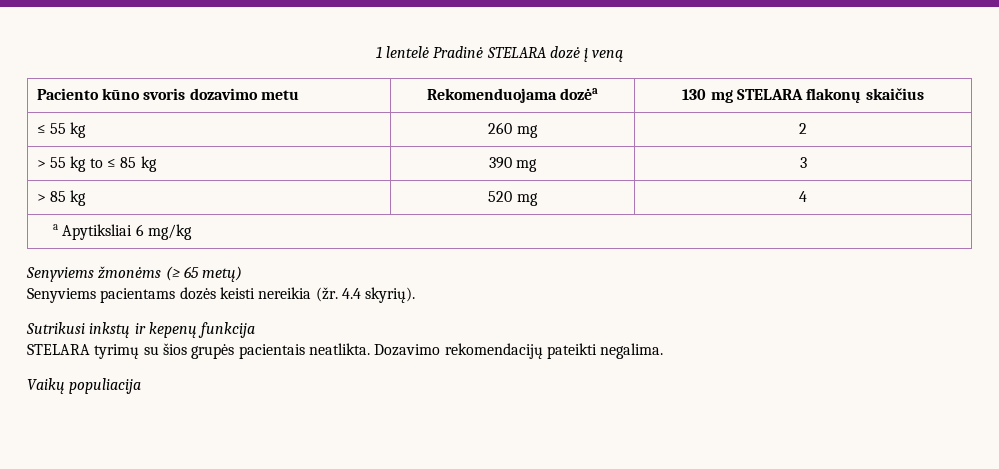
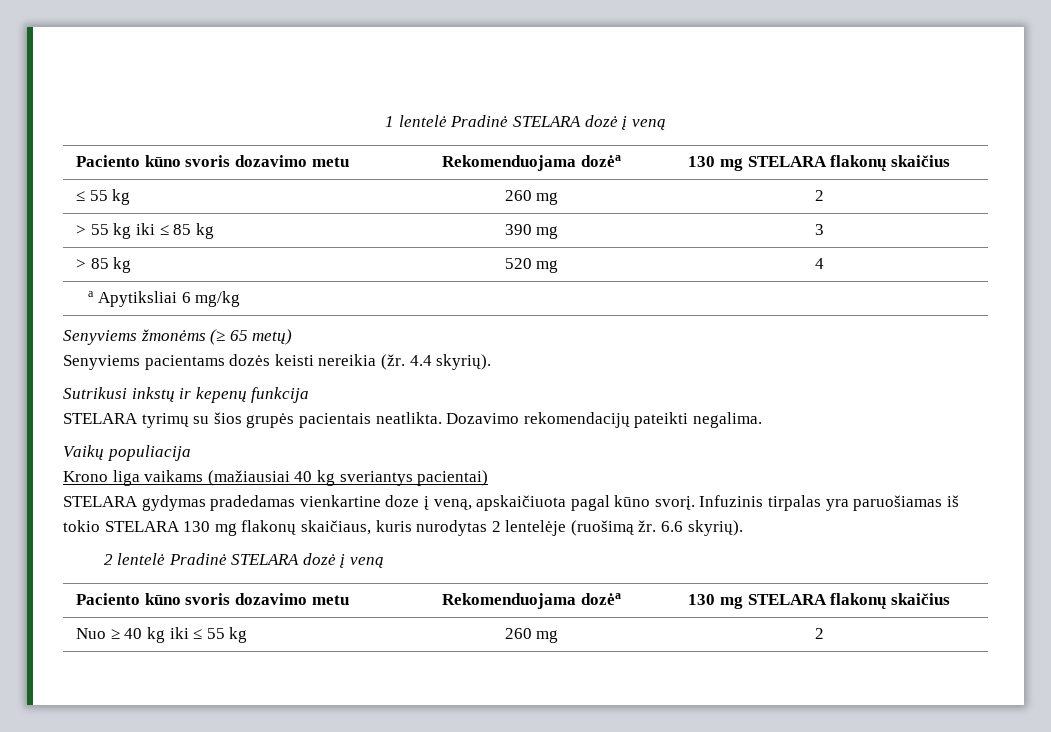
- > 55 kg to ≤ 85 kg | 390 mg | 3
+ > 55 kg iki ≤ 85 kg | 390 mg | 3
+ Krono liga vaikams (mažiausiai 40 kg sveriantys pacientai)
+ STELARA gydymas pradedamas vienkartine doze į veną, apskaičiuota pagal kūno svorį. Infuzinis tirpalas yra paruošiamas iš tokio STELARA 130 mg flakonų skaičiaus, kuris nurodytas 2 lentelėje (ruošimą žr. 6.6 skyrių).
+ 2 lentelė Pradinė STELARA dozė į veną
+ Paciento kūno svoris dozavimo metu | Rekomenduojama dozėa | 130 mg STELARA flakonų skaičius
+ Nuo ≥ 40 kg iki ≤ 55 kg | 260 mg | 2

